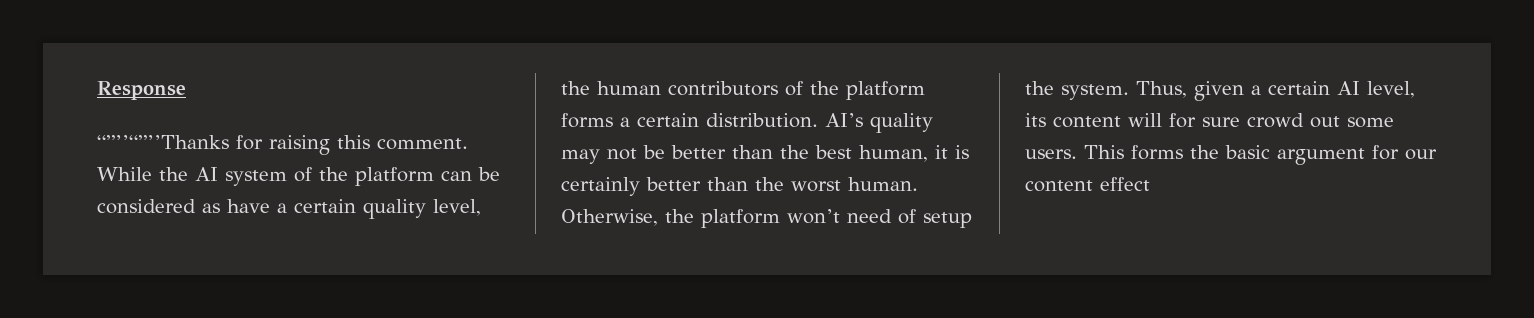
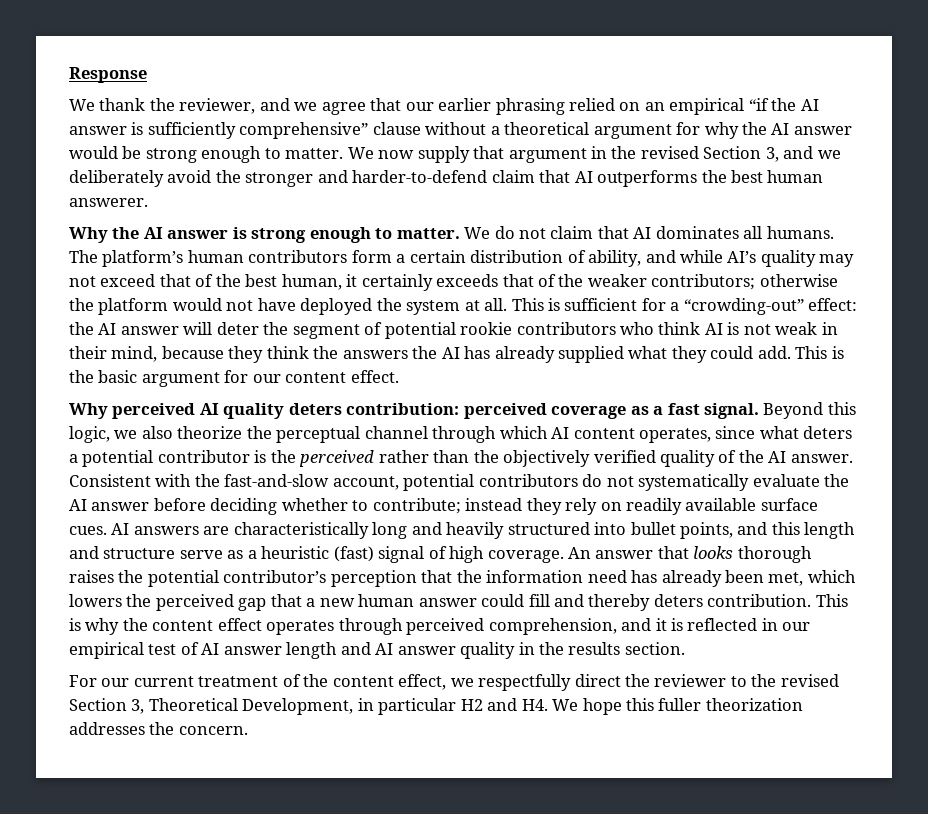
- “”’’“”’’Thanks for raising this comment. While the AI system of the platform can be considered as have a certain quality level, the human contributors of the platform forms a certain distribution. AI’s quality may not be better than the best human, it is certainly better than the worst human. Otherwise, the platform won’t need of setup the system. Thus, given a certain AI level, its content will for sure crowd out some users. This forms the basic argument for our content effect
+ We thank the reviewer, and we agree that our earlier phrasing relied on an empirical “if the AI answer is sufficiently comprehensive” clause without a theoretical argument for why the AI answer would be strong enough to matter. We now supply that argument in the revised Section 3, and we deliberately avoid the stronger and harder-to-defend claim that AI outperforms the best human answerer.
+ Why the AI answer is strong enough to matter. We do not claim that AI dominates all humans. The platform’s human contributors form a certain distribution of ability, and while AI’s quality may not exceed that of the best human, it certainly exceeds that of the weaker contributors; otherwise the platform would not have deployed the system at all. This is sufficient for a “crowding-out” effect: the AI answer will deter the segment of potential rookie contributors who think AI is not weak in their mind, because they think the answers the AI has already supplied what they could add. This is the basic argument for our content effect.
+ Why perceived AI quality deters contribution: perceived coverage as a fast signal. Beyond this logic, we also theorize the perceptual channel through which AI content operates, since what deters a potential contributor is the perceived rather than the objectively verified quality of the AI answer. Consistent with the fast-and-slow account, potential contributors do not systematically evaluate the AI answer before deciding whether to contribute; instead they rely on readily available surface cues. AI answers are characteristically long and heavily structured into bullet points, and this length and structure serve as a heuristic (fast) signal of high coverage. An answer that looks thorough raises the potential contributor’s perception that the information need has already been met, which lowers the perceived gap that a new human answer could fill and thereby deters contribution. This is why the content effect operates through perceived comprehension, and it is reflected in our empirical test of AI answer length and AI answer quality in the results section.
+ For our current treatment of the content effect, we respectfully direct the reviewer to the revised Section 3, Theoretical Development, in particular H2 and H4. We hope this fuller theorization addresses the concern.

